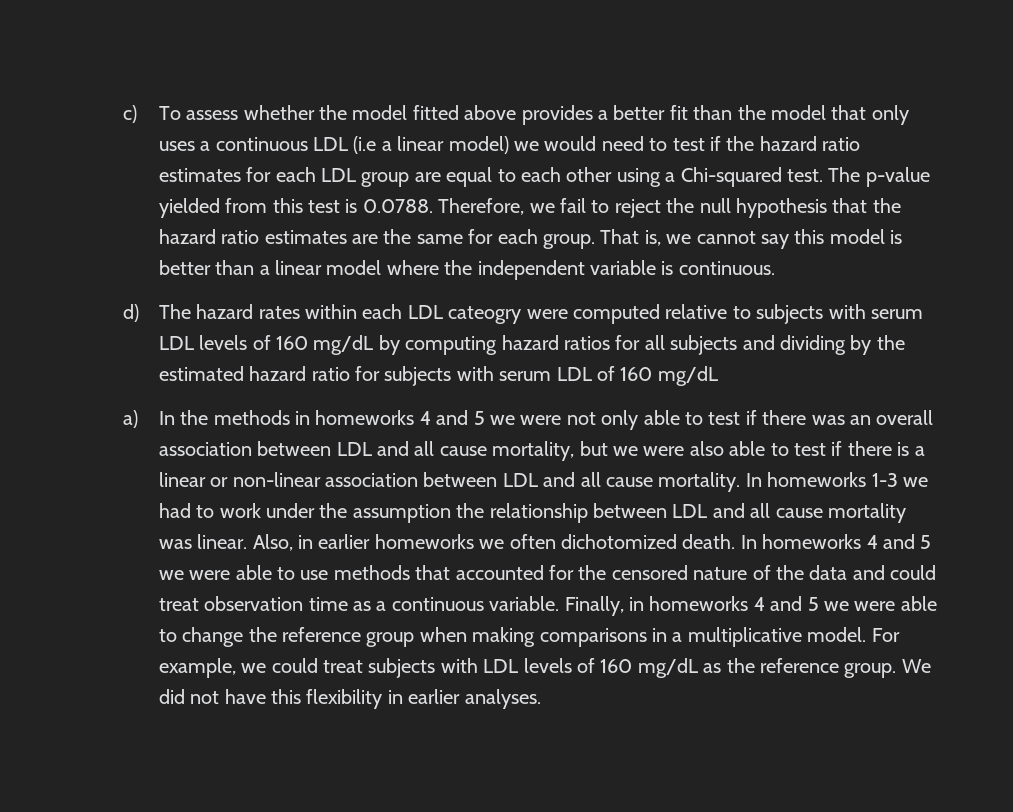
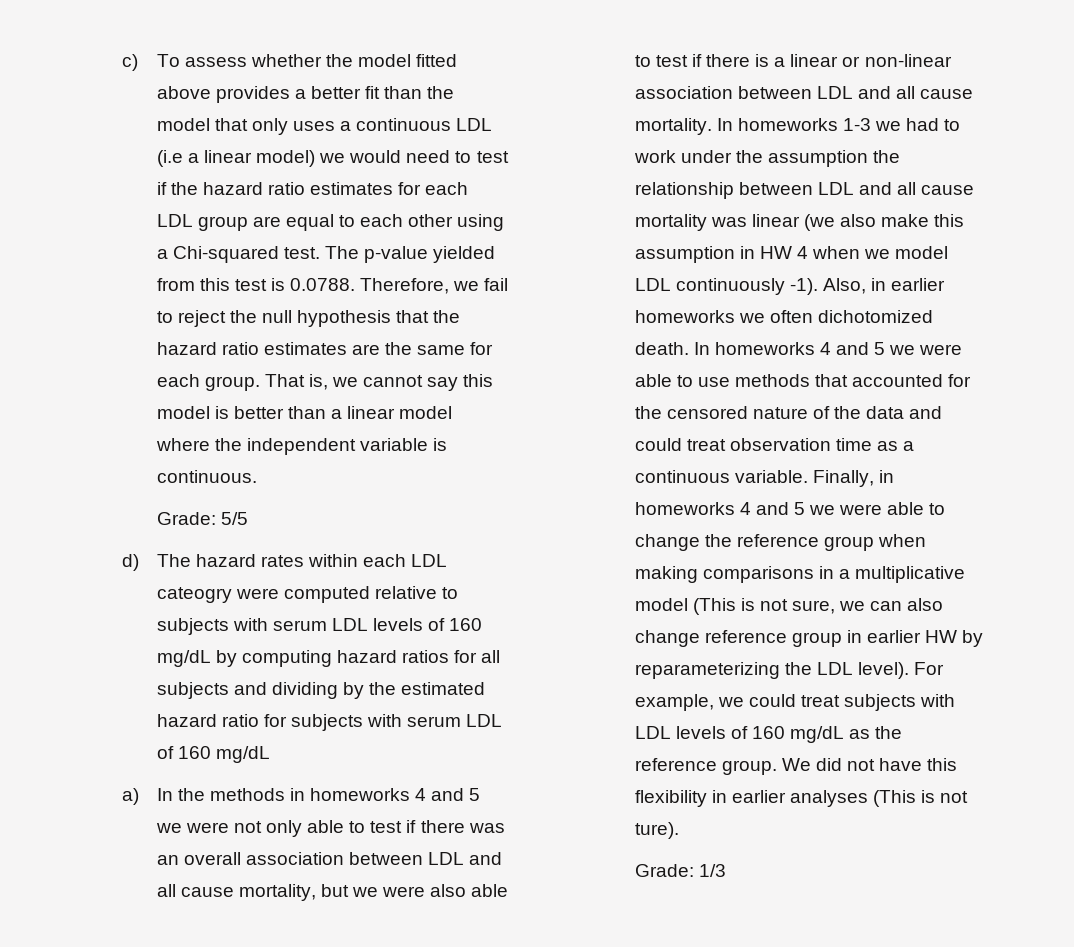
+ Grade: 5/5
- In homeworks 1-3 we had to work under the assumption the relationship between LDL and all cause mortality was linear.
+ In homeworks 1-3 we had to work under the assumption the relationship between LDL and all cause mortality was linear (we also make this assumption in HW 4 when we model LDL continuously -1).
- Finally, in homeworks 4 and 5 we were able to change the reference group when making comparisons in a multiplicative model.
+ Finally, in homeworks 4 and 5 we were able to change the reference group when making comparisons in a multiplicative model (This is not sure, we can also change reference group in earlier HW by reparameterizing the LDL level).
- We did not have this flexibility in earlier analyses.
+ We did not have this flexibility in earlier analyses (This is not ture).
+ Grade: 1/3

